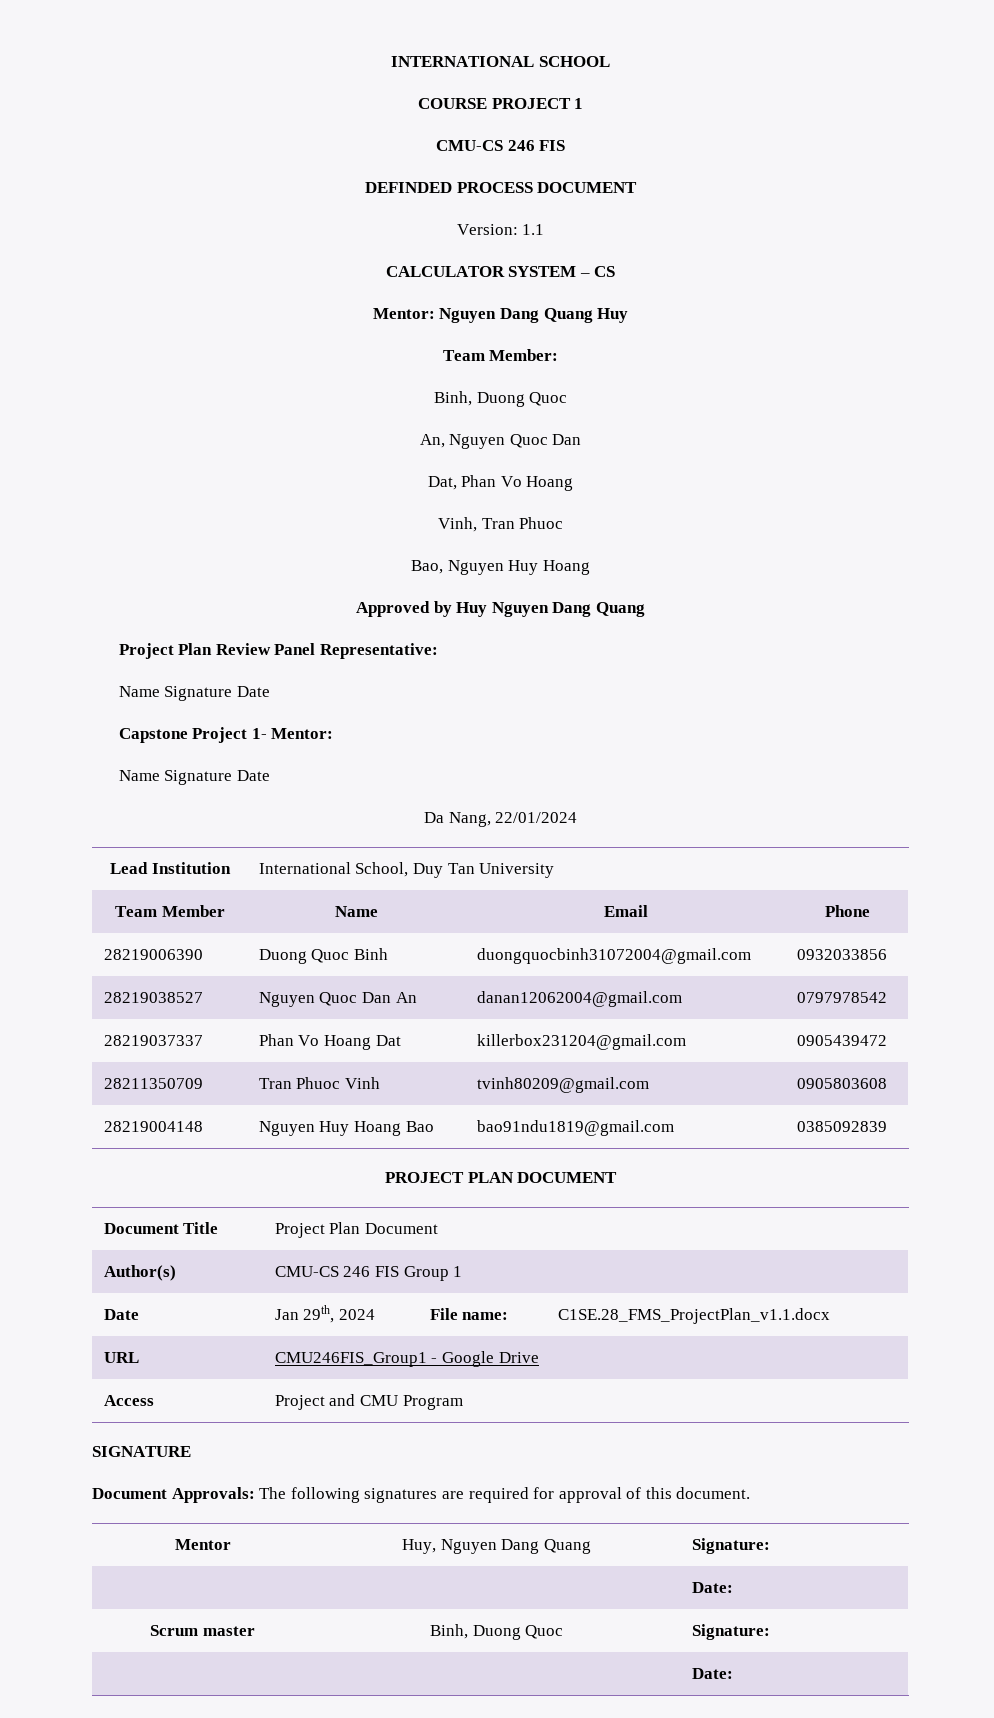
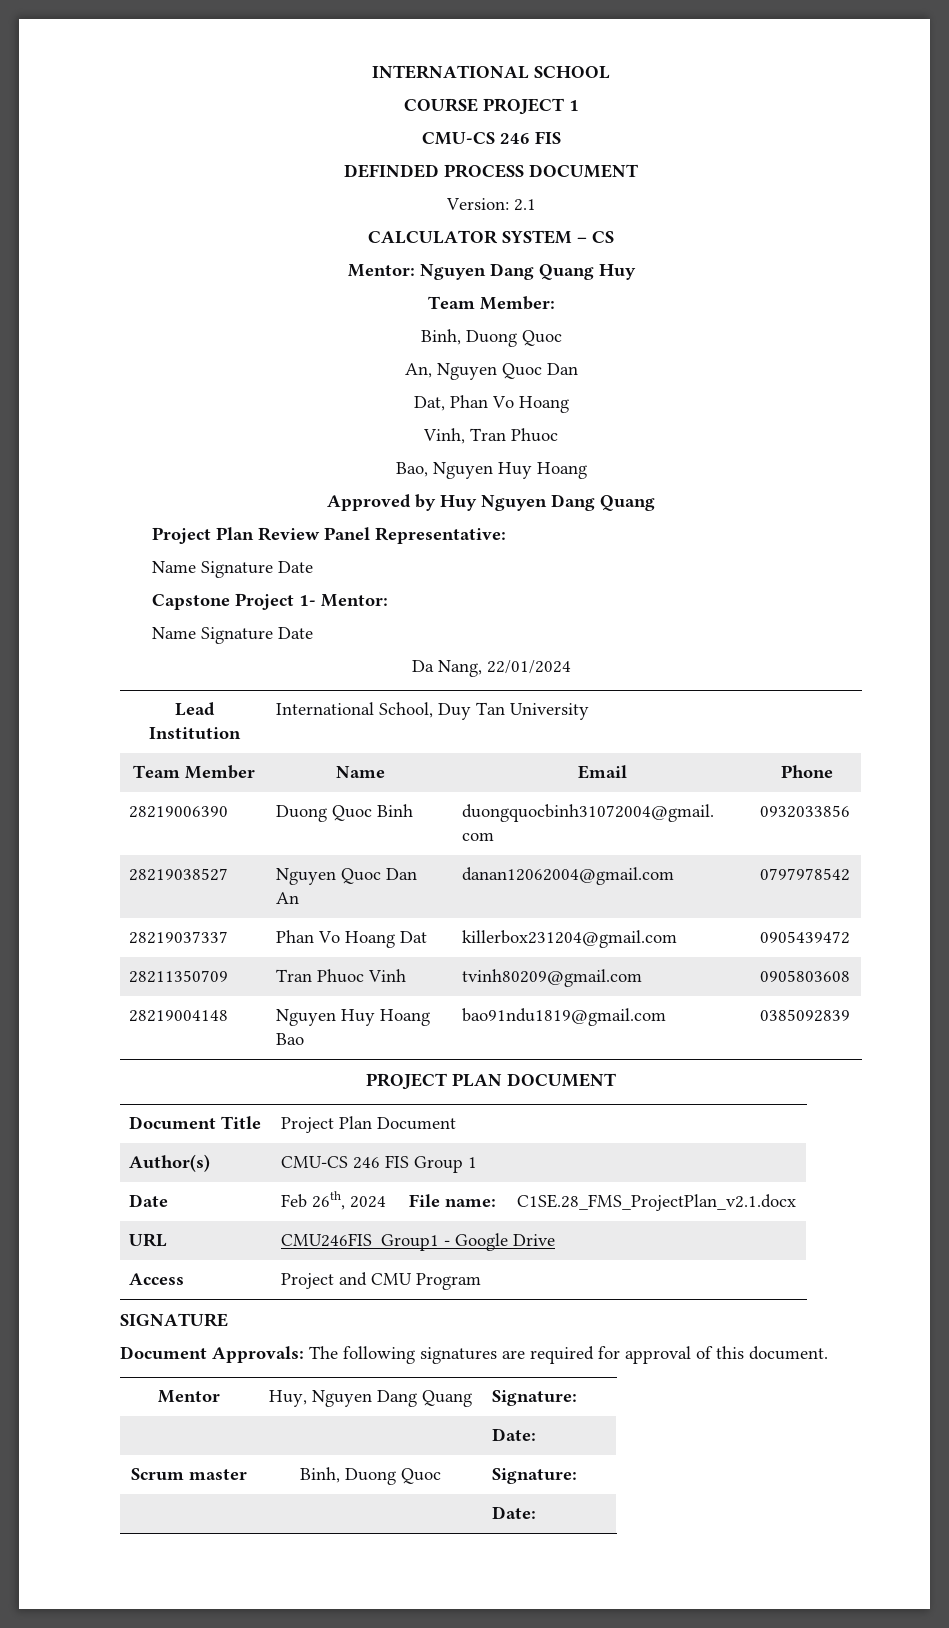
- Version: 1.1
+ Version: 2.1
- Date | Jan 29th, 2024 | File name: | C1SE.28_FMS_ProjectPlan_v1.1.docx
+ Date | Feb 26th, 2024 | File name: | C1SE.28_FMS_ProjectPlan_v2.1.docx

